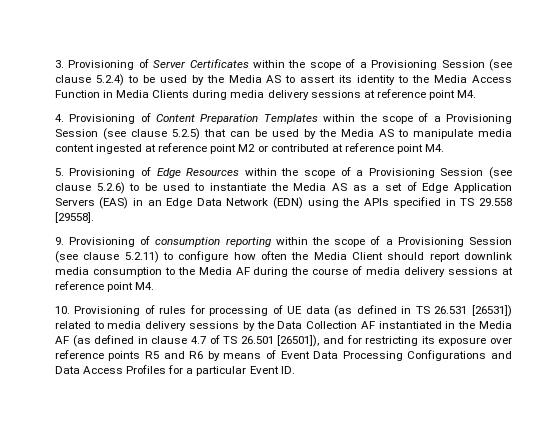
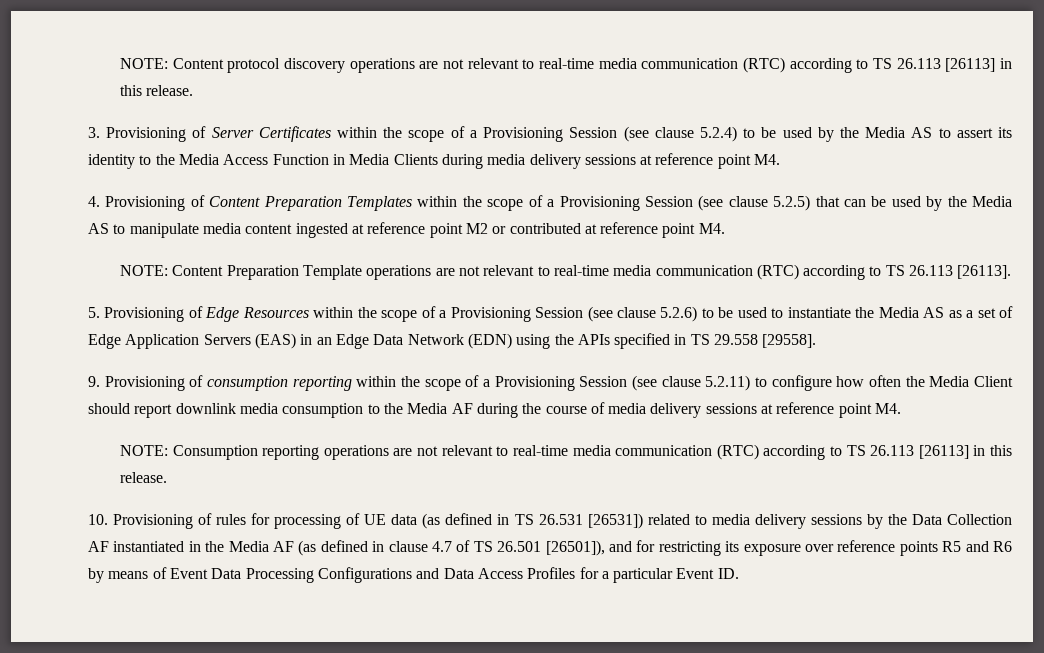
+ NOTE: Content protocol discovery operations are not relevant to real-time media communication (RTC) according to TS 26.113 [26113] in this release.
+ NOTE: Content Preparation Template operations are not relevant to real-time media communication (RTC) according to TS 26.113 [26113].
+ NOTE: Consumption reporting operations are not relevant to real-time media communication (RTC) according to TS 26.113 [26113] in this release.

